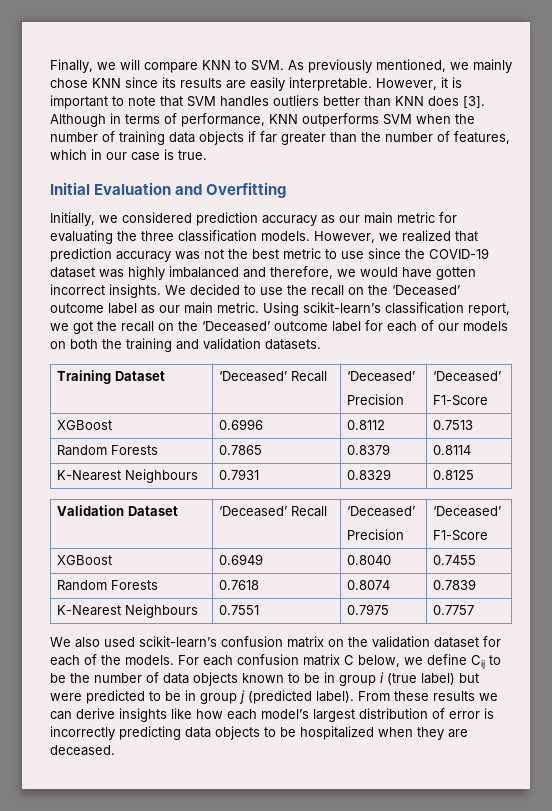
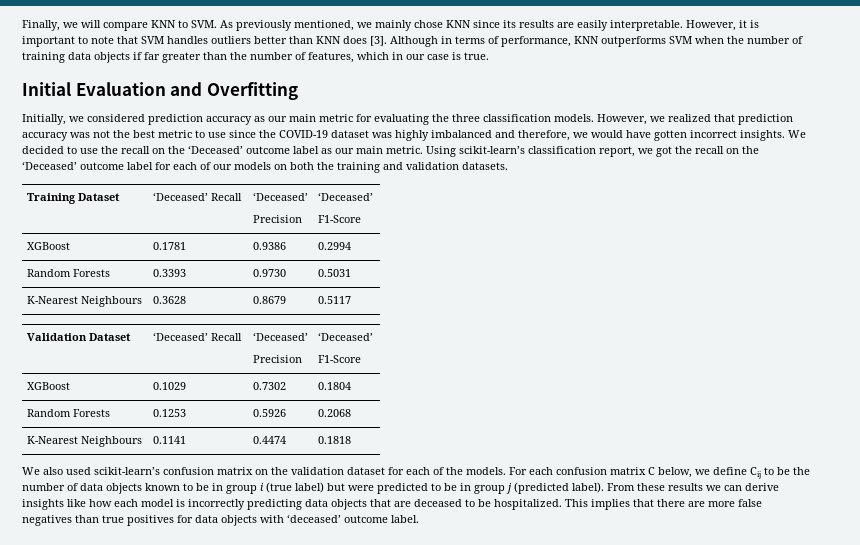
- XGBoost | 0.6996 | 0.8112 | 0.7513
- Random Forests | 0.7865 | 0.8379 | 0.8114
- K-Nearest Neighbours | 0.7931 | 0.8329 | 0.8125
+ XGBoost | 0.1781 | 0.9386 | 0.2994
+ Random Forests | 0.3393 | 0.9730 | 0.5031
+ K-Nearest Neighbours | 0.3628 | 0.8679 | 0.5117
- XGBoost | 0.6949 | 0.8040 | 0.7455
- Random Forests | 0.7618 | 0.8074 | 0.7839
- K-Nearest Neighbours | 0.7551 | 0.7975 | 0.7757
+ XGBoost | 0.1029 | 0.7302 | 0.1804
+ Random Forests | 0.1253 | 0.5926 | 0.2068
+ K-Nearest Neighbours | 0.1141 | 0.4474 | 0.1818
- From these results we can derive insights like how each model’s largest distribution of error is incorrectly predicting data objects to be hospitalized when they are deceased.
+ From these results we can derive insights like how each model is incorrectly predicting data objects that are deceased to be hospitalized. This implies that there are more false negatives than true positives for data objects with ‘deceased’ outcome label.

